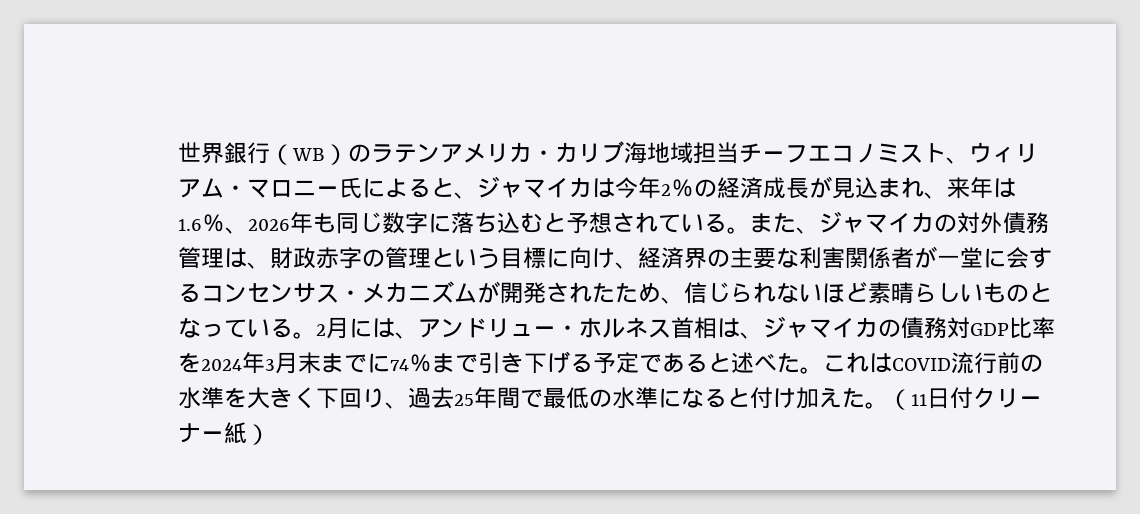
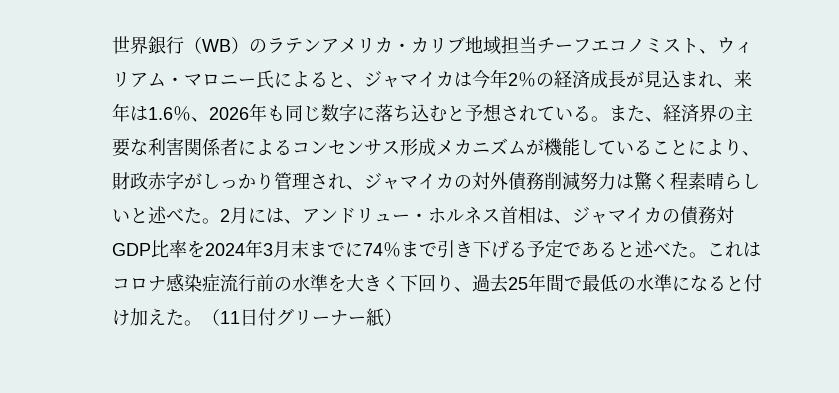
- 世界銀行（WB）のラテンアメリカ・カリブ海地域担当チーフエコノミスト、ウィリアム・マロニー氏によると、ジャマイカは今年2％の経済成長が見込まれ、来年は1.6％、2026年も同じ数字に落ち込むと予想されている。
+ 世界銀行（WB）のラテンアメリカ・カリブ地域担当チーフエコノミスト、ウィリアム・マロニー氏によると、ジャマイカは今年2％の経済成長が見込まれ、来年は1.6％、2026年も同じ数字に落ち込むと予想されている。
- また、ジャマイカの対外債務管理は、財政赤字の管理という目標に向け、経済界の主要な利害関係者が一堂に会するコンセンサス・メカニズムが開発されたため、信じられないほど素晴らしいものとなっている。
+ また、経済界の主要な利害関係者によるコンセンサス形成メカニズムが機能していることにより、財政赤字がしっかり管理され、ジャマイカの対外債務削減努力は驚く程素晴らしいと述べた。
- これはCOVID流行前の水準を大きく下回り、過去25年間で最低の水準になると付け加えた。
+ これはコロナ感染症流行前の水準を大きく下回り、過去25年間で最低の水準になると付け加えた。
- （11日付クリーナー紙）
+ （11日付グリーナー紙）

